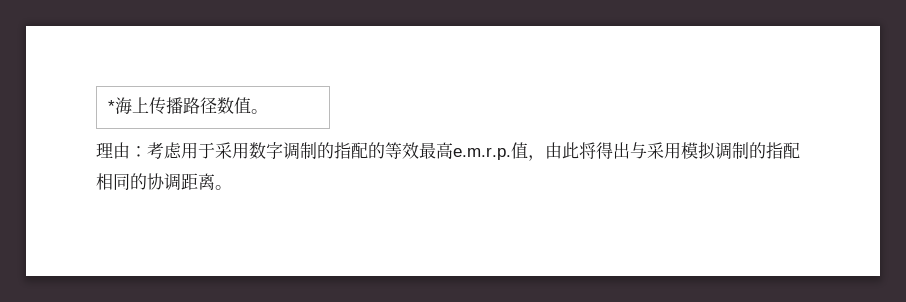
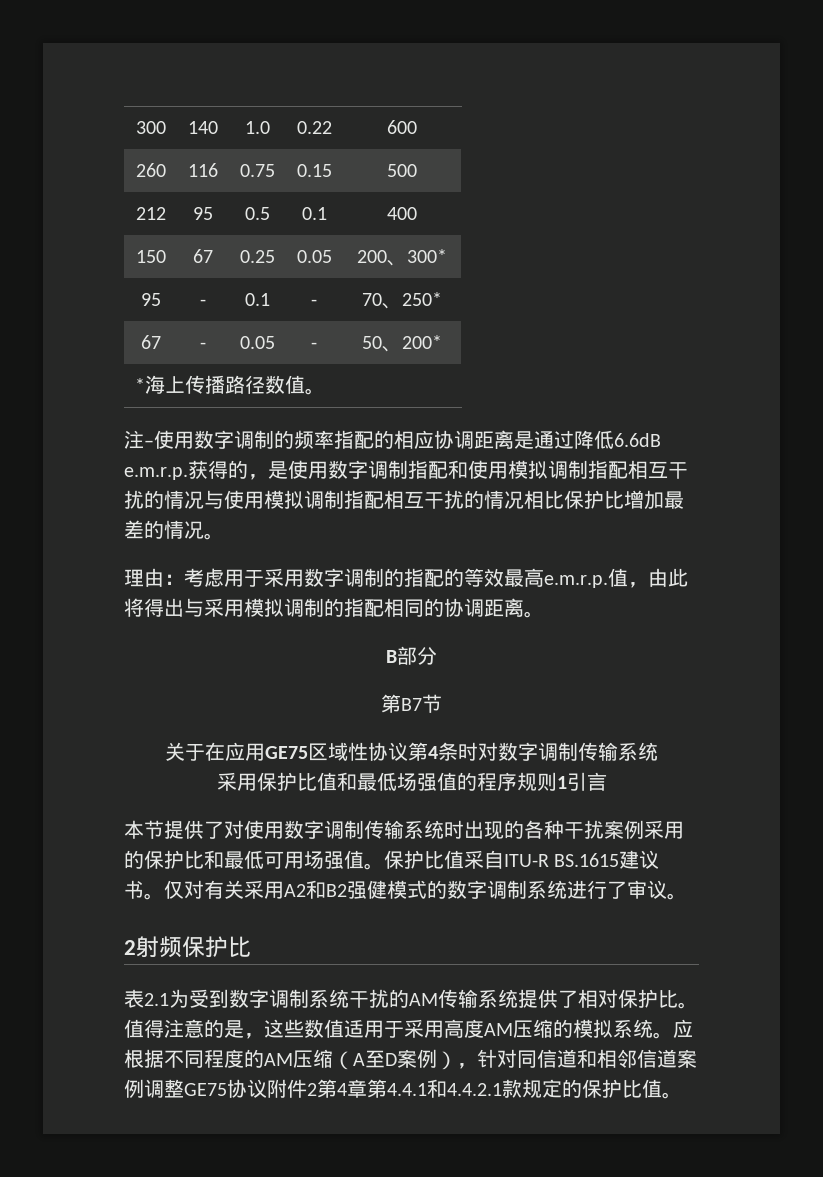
+ 300 | 140 | 1.0 | 0.22 | 600
+ 260 | 116 | 0.75 | 0.15 | 500
+ 212 | 95 | 0.5 | 0.1 | 400
+ 150 | 67 | 0.25 | 0.05 | 200、300*
+ 95 | - | 0.1 | - | 70、250*
+ 67 | - | 0.05 | - | 50、200*
+ 注–使用数字调制的频率指配的相应协调距离是通过降低6.6dB e.m.r.p.获得的，是使用数字调制指配和使用模拟调制指配相互干扰的情况与使用模拟调制指配相互干扰的情况相比保护比增加最差的情况。
+ B部分
+ 第B7节
+ 关于在应用GE75区域性协议第4条时对数字调制传输系统
+ 采用保护比值和最低场强值的程序规则1引言
+ 本节提供了对使用数字调制传输系统时出现的各种干扰案例采用的保护比和最低可用场强值。保护比值采自ITU-R BS.1615建议书。仅对有关采用A2和B2强健模式的数字调制系统进行了审议。
+ 2射频保护比
+ 表2.1为受到数字调制系统干扰的AM传输系统提供了相对保护比。值得注意的是，这些数值适用于采用高度AM压缩的模拟系统。应根据不同程度的AM压缩（A至D案例），针对同信道和相邻信道案例调整GE75协议附件2第4章第4.4.1和4.4.2.1款规定的保护比值。

